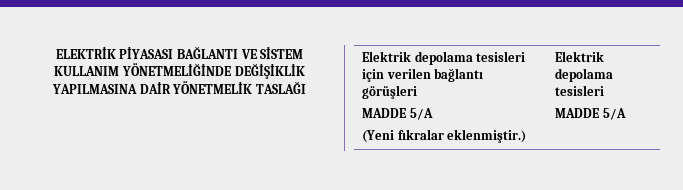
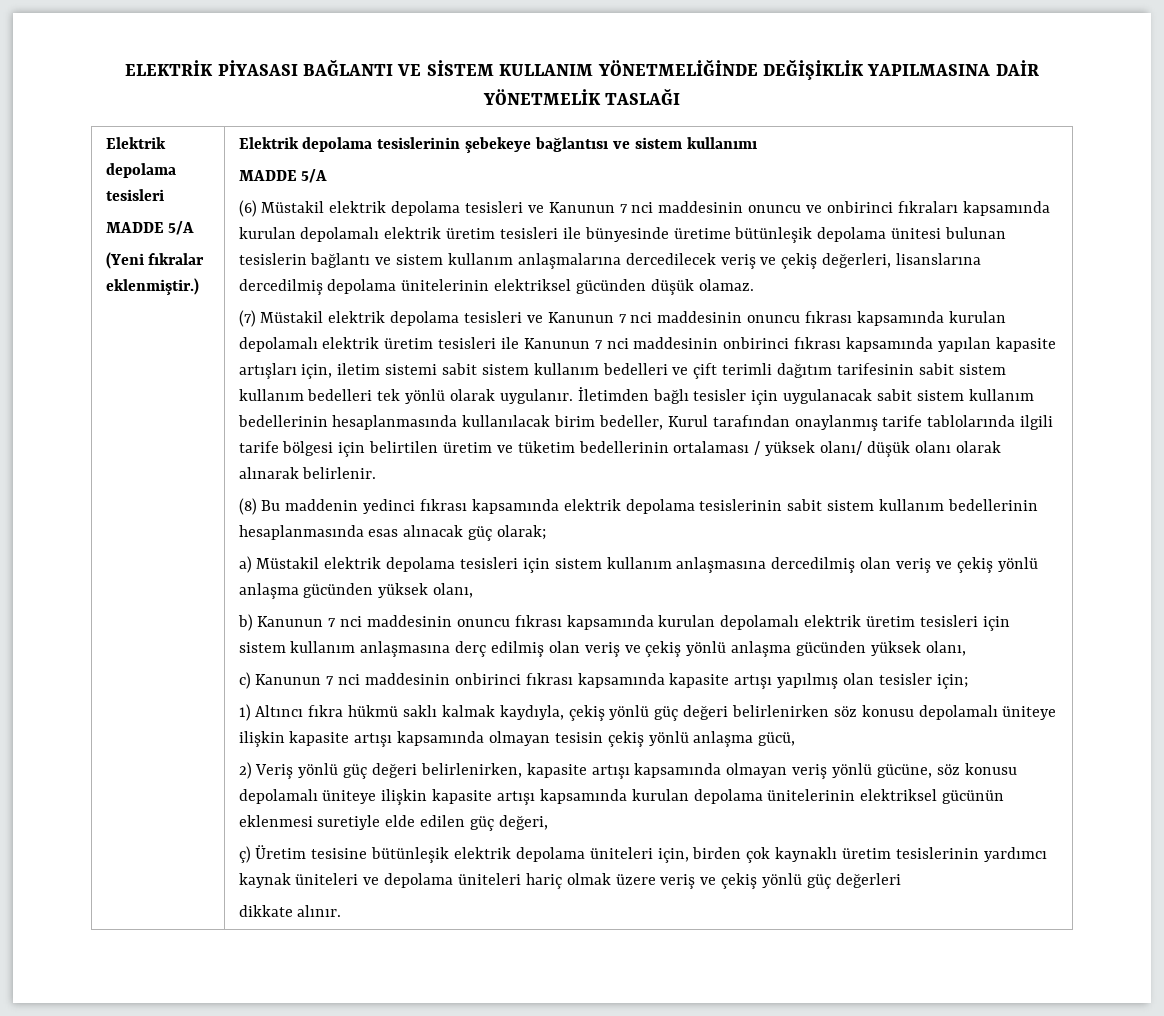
- Elektrik depolama tesisleri için verilen bağlantı görüşleri
+ Elektrik depolama tesisleri
- (Yeni fıkralar eklenmiştir.) | Elektrik depolama tesisleri
+ (Yeni fıkralar eklenmiştir.) | Elektrik depolama tesislerinin şebekeye bağlantısı ve sistem kullanımı
  MADDE 5/A
+ (6) Müstakil elektrik depolama tesisleri ve Kanunun 7 nci maddesinin onuncu ve onbirinci fıkraları kapsamında kurulan depolamalı elektrik üretim tesisleri ile bünyesinde üretime bütünleşik depolama ünitesi bulunan tesislerin bağlantı ve sistem kullanım anlaşmalarına dercedilecek veriş ve çekiş değerleri, lisanslarına dercedilmiş depolama ünitelerinin elektriksel gücünden düşük olamaz.
+ (7) Müstakil elektrik depolama tesisleri ve Kanunun 7 nci maddesinin onuncu fıkrası kapsamında kurulan depolamalı elektrik üretim tesisleri ile Kanunun 7 nci maddesinin onbirinci fıkrası kapsamında yapılan kapasite artışları için, iletim sistemi sabit sistem kullanım bedelleri ve çift terimli dağıtım tarifesinin sabit sistem kullanım bedelleri tek yönlü olarak uygulanır. İletimden bağlı tesisler için uygulanacak sabit sistem kullanım bedellerinin hesaplanmasında kullanılacak birim bedeller, Kurul tarafından onaylanmış tarife tablolarında ilgili tarife bölgesi için belirtilen üretim ve tüketim bedellerinin ortalaması / yüksek olanı/ düşük olanı olarak alınarak belirlenir.
+ (8) Bu maddenin yedinci fıkrası kapsamında elektrik depolama tesislerinin sabit sistem kullanım bedellerinin hesaplanmasında esas alınacak güç olarak;
+ a) Müstakil elektrik depolama tesisleri için sistem kullanım anlaşmasına dercedilmiş olan veriş ve çekiş yönlü anlaşma gücünden yüksek olanı,
+ b) Kanunun 7 nci maddesinin onuncu fıkrası kapsamında kurulan depolamalı elektrik üretim tesisleri için sistem kullanım anlaşmasına derç edilmiş olan veriş ve çekiş yönlü anlaşma gücünden yüksek olanı,
+ c) Kanunun 7 nci maddesinin onbirinci fıkrası kapsamında kapasite artışı yapılmış olan tesisler için;
+ 1) Altıncı fıkra hükmü saklı kalmak kaydıyla, çekiş yönlü güç değeri belirlenirken söz konusu depolamalı üniteye ilişkin kapasite artışı kapsamında olmayan tesisin çekiş yönlü anlaşma gücü,
+ 2) Veriş yönlü güç değeri belirlenirken, kapasite artışı kapsamında olmayan veriş yönlü gücüne, söz konusu depolamalı üniteye ilişkin kapasite artışı kapsamında kurulan depolama ünitelerinin elektriksel gücünün eklenmesi suretiyle elde edilen güç değeri,
+ ç) Üretim tesisine bütünleşik elektrik depolama üniteleri için, birden çok kaynaklı üretim tesislerinin yardımcı kaynak üniteleri ve depolama üniteleri hariç olmak üzere veriş ve çekiş yönlü güç değerleri
+ dikkate alınır.

